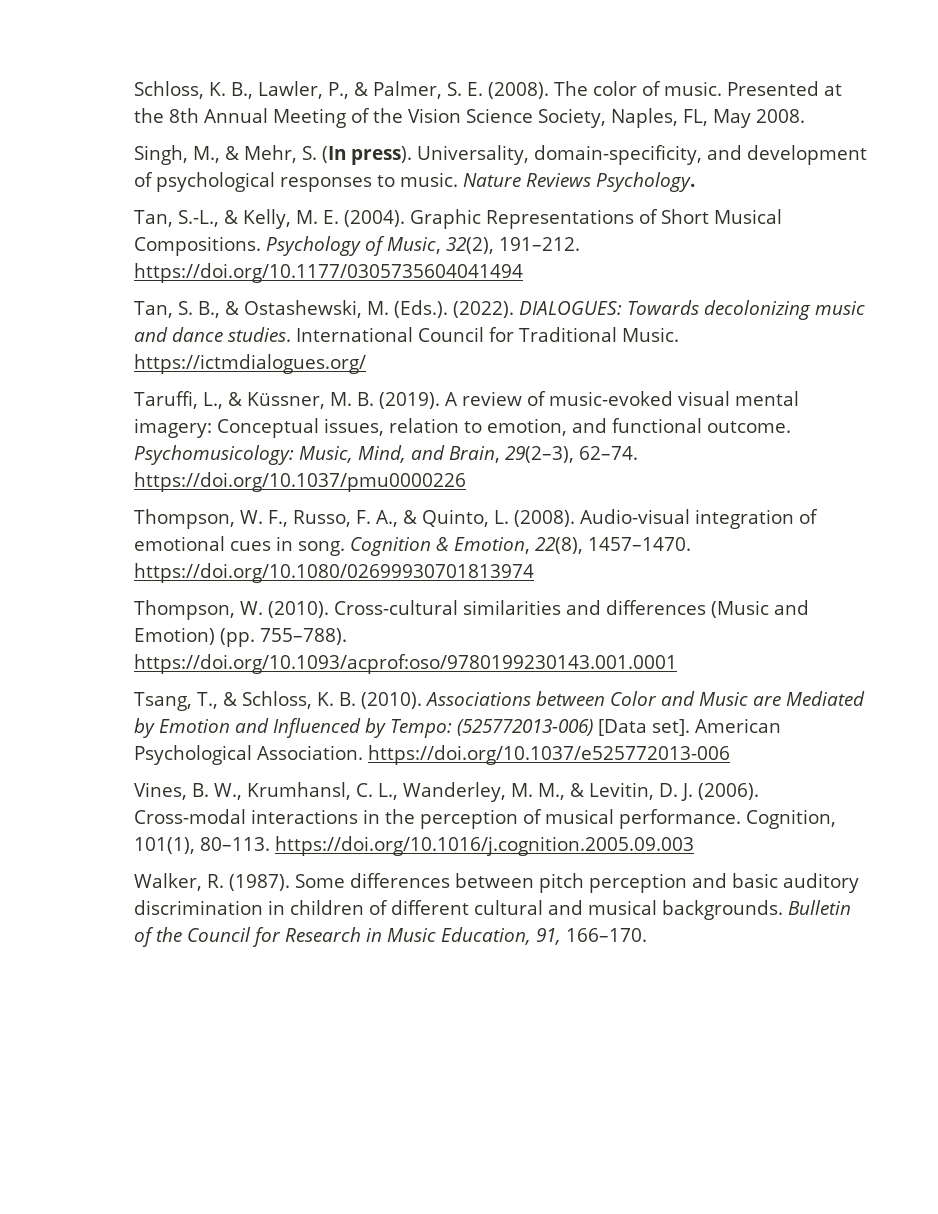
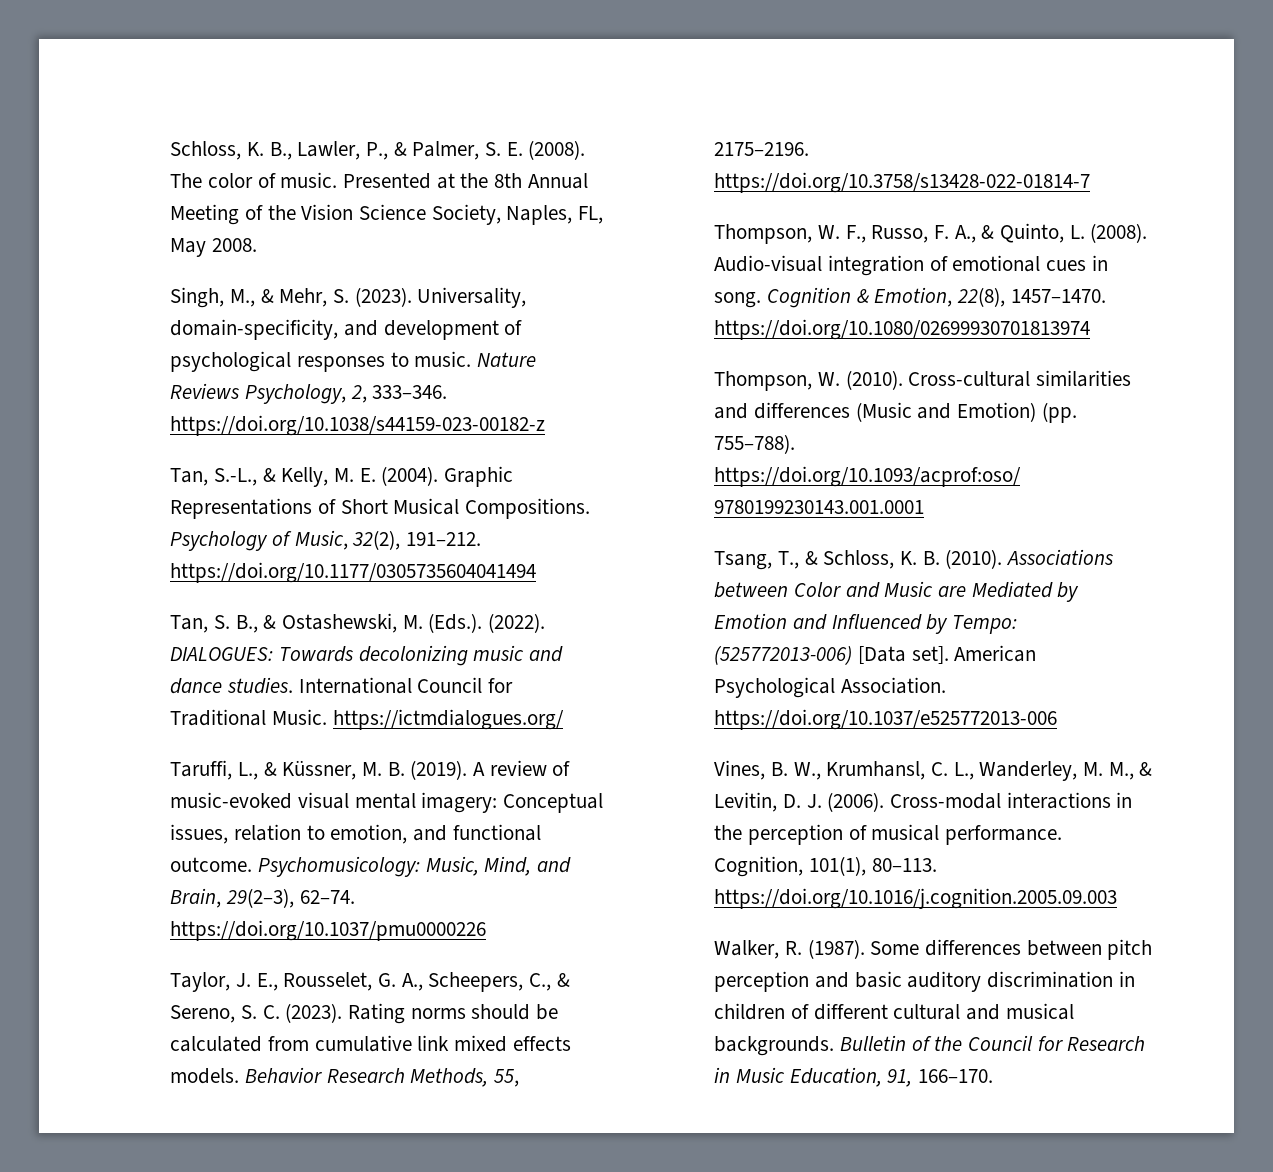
- Singh, M., & Mehr, S. (In press).
+ Singh, M., & Mehr, S. (2023).
- Nature Reviews Psychology.
+ Nature Reviews Psychology, 2, 333–346. https://doi.org/10.1038/s44159-023-00182-z
+ Taylor, J. E., Rousselet, G. A., Scheepers, C., & Sereno, S. C. (2023). Rating norms should be calculated from cumulative link mixed effects models. Behavior Research Methods, 55, 2175–2196. https://doi.org/10.3758/s13428-022-01814-7

